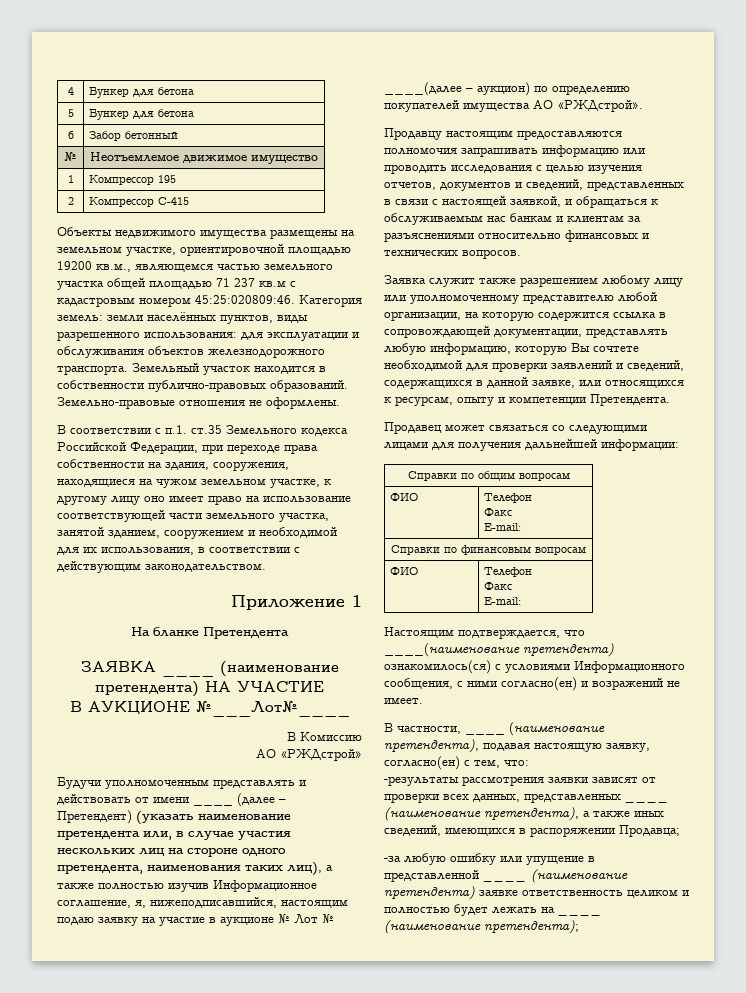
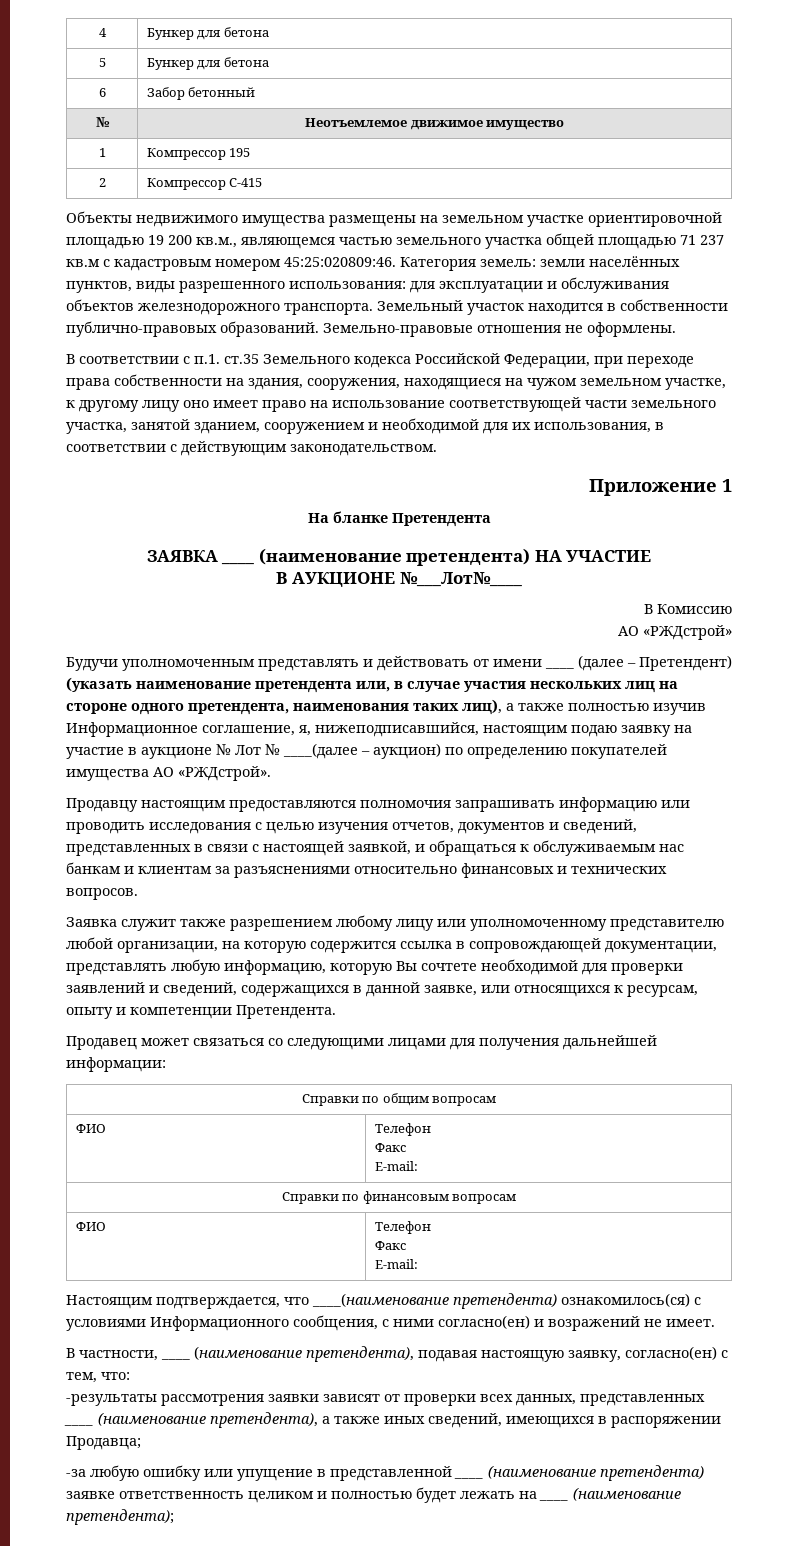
- Объекты недвижимого имущества размещены на земельном участке, ориентировочной площадью 19200 кв.м., являющемся частью земельного участка общей площадью 71 237 кв.м с кадастровым номером 45:25:020809:46.
+ Объекты недвижимого имущества размещены на земельном участке ориентировочной площадью 19 200 кв.м., являющемся частью земельного участка общей площадью 71 237 кв.м с кадастровым номером 45:25:020809:46.

